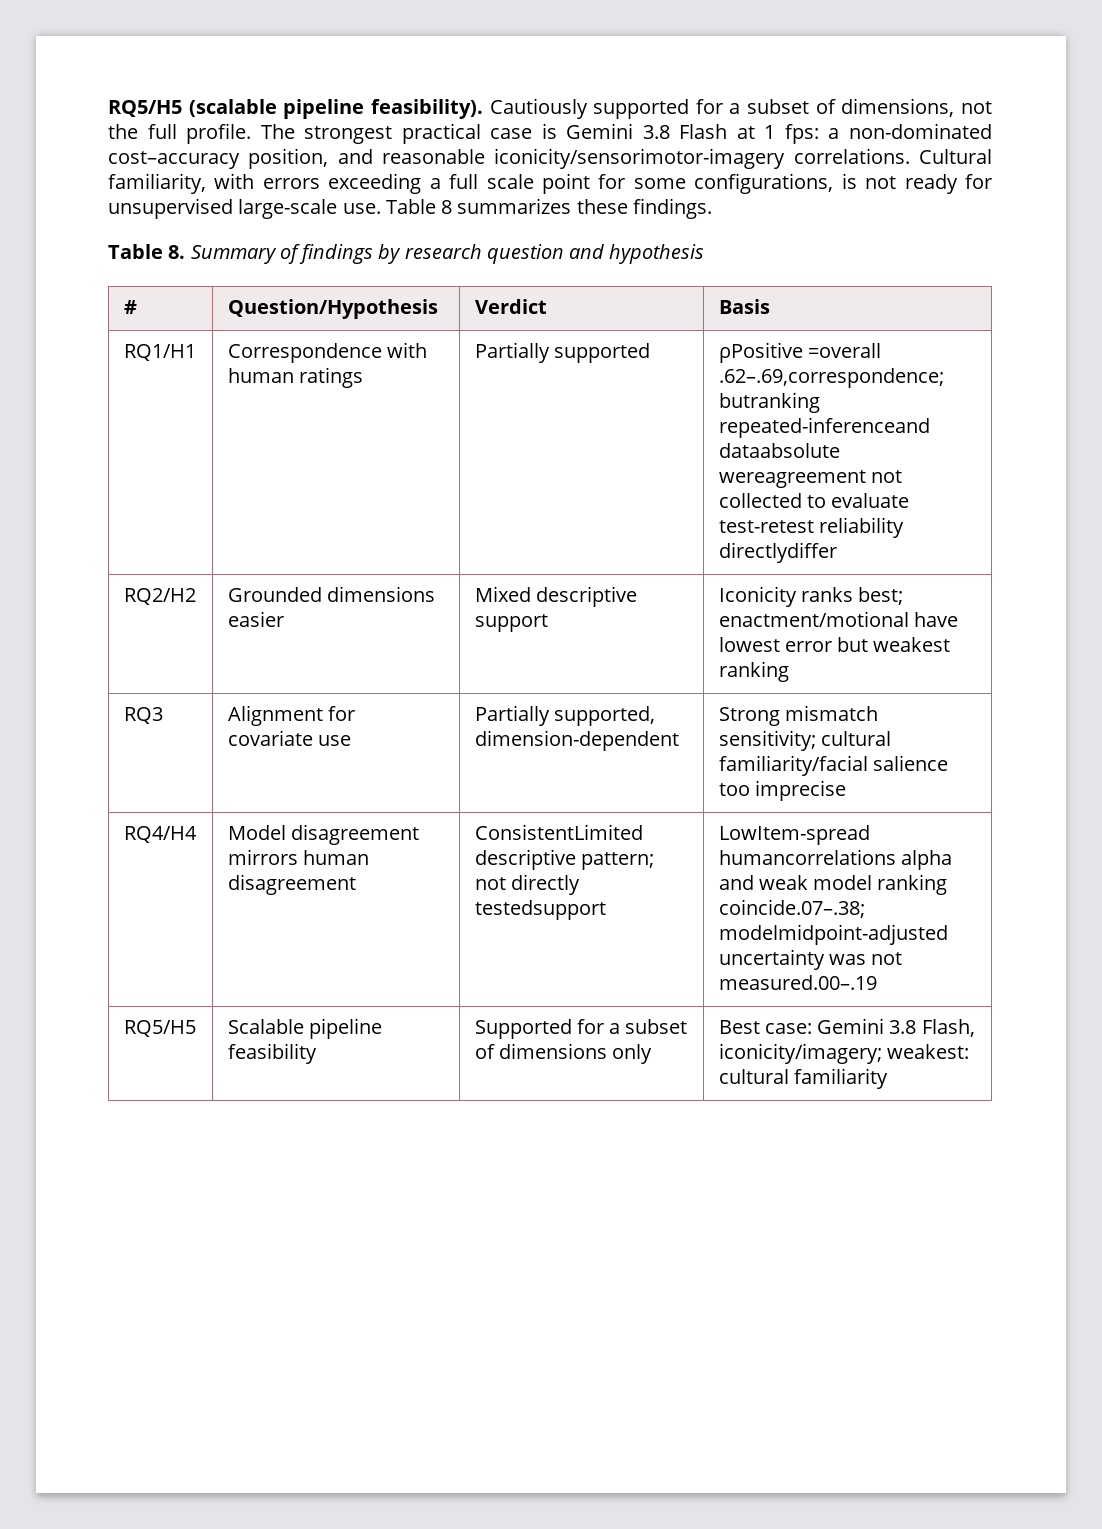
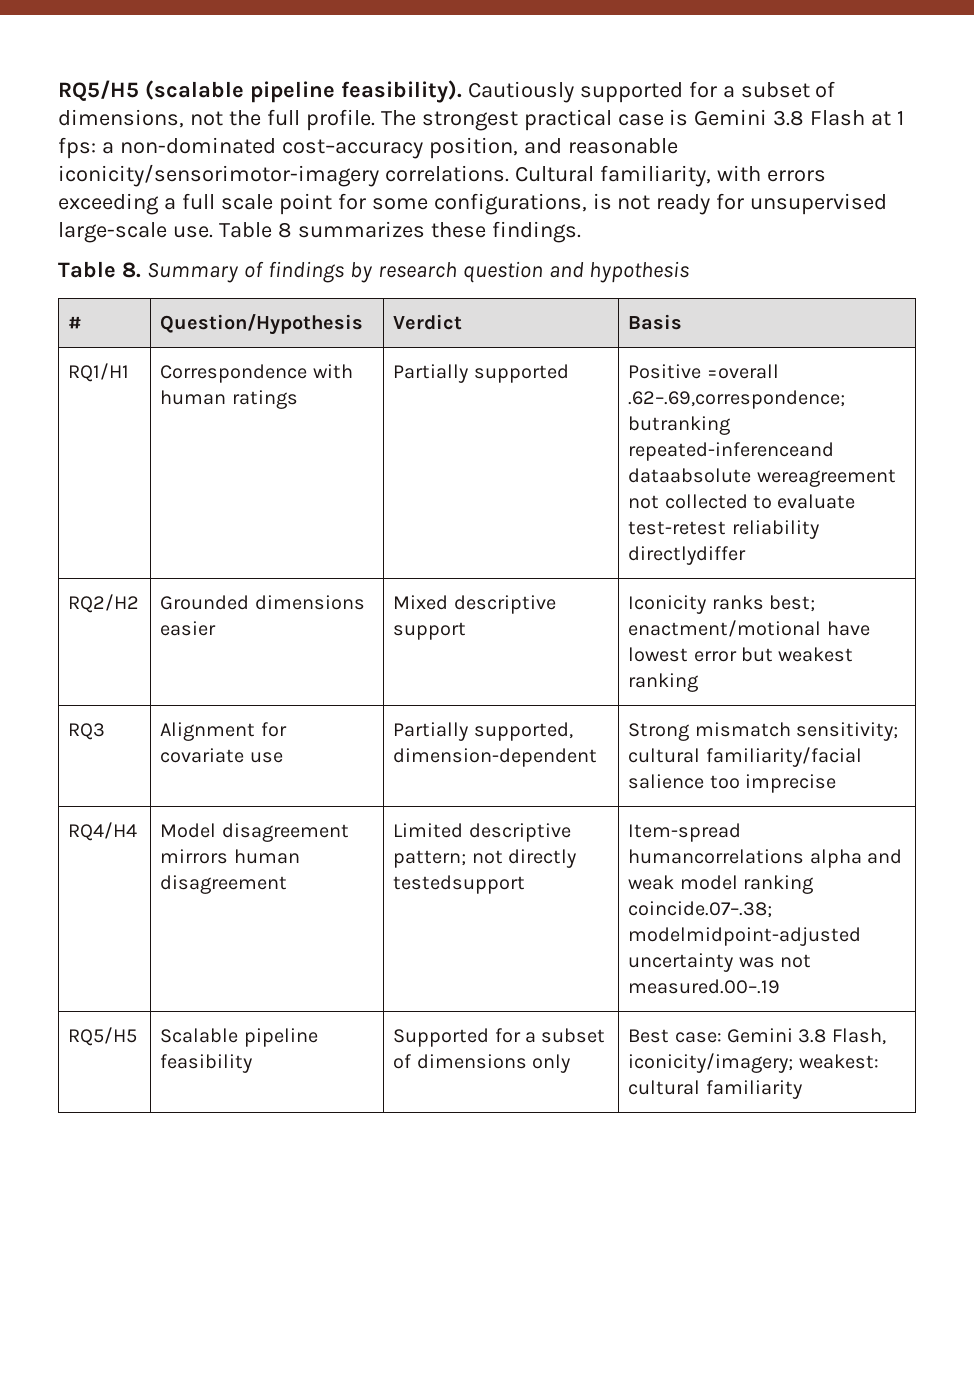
- RQ1/H1 | Correspondence with human ratings | Partially supported | ρPositive =overall .62–.69,correspondence; butranking repeated-inferenceand dataabsolute wereagreement not collected to evaluate test-retest reliability directlydiffer
+ RQ1/H1 | Correspondence with human ratings | Partially supported | Positive =overall .62–.69,correspondence; butranking repeated-inferenceand dataabsolute wereagreement not collected to evaluate test-retest reliability directlydiffer
- RQ4/H4 | Model disagreement mirrors human disagreement | ConsistentLimited descriptive pattern; not directly testedsupport | LowItem-spread humancorrelations alpha and weak model ranking coincide.07–.38; modelmidpoint-adjusted uncertainty was not measured.00–.19
+ RQ4/H4 | Model disagreement mirrors human disagreement | Limited descriptive pattern; not directly testedsupport | Item-spread humancorrelations alpha and weak model ranking coincide.07–.38; modelmidpoint-adjusted uncertainty was not measured.00–.19

